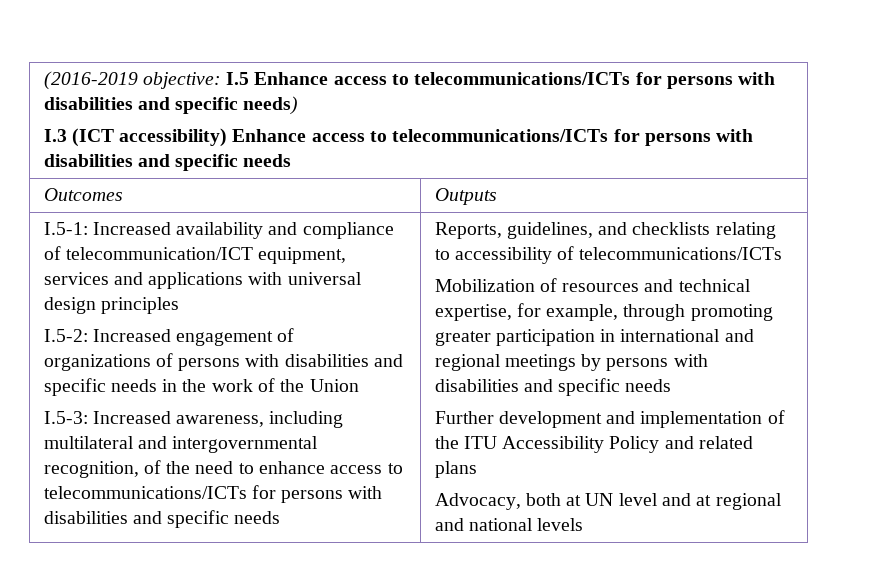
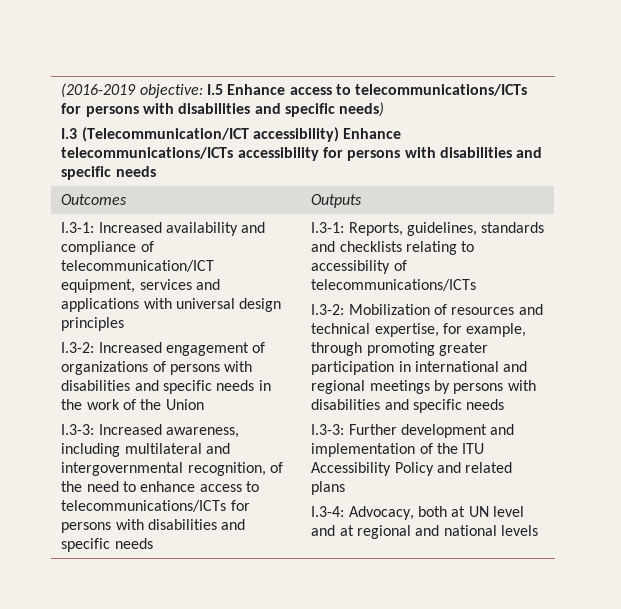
  (2016-2019 objective: I.5 Enhance access to telecommunications/ICTs for persons with disabilities and specific needs)
- I.3 (ICT accessibility) Enhance access to telecommunications/ICTs for persons with disabilities and specific needs
+ I.3 (Telecommunication/ICT accessibility) Enhance telecommunications/ICTs accessibility for persons with disabilities and specific needs
- I.5-1: Increased availability and compliance of telecommunication/ICT equipment, services and applications with universal design principles
+ I.3-1: Increased availability and compliance of telecommunication/ICT equipment, services and applications with universal design principles
- I.5-2: Increased engagement of organizations of persons with disabilities and specific needs in the work of the Union
+ I.3-2: Increased engagement of organizations of persons with disabilities and specific needs in the work of the Union
- I.5-3: Increased awareness, including multilateral and intergovernmental recognition, of the need to enhance access to telecommunications/ICTs for persons with disabilities and specific needs
+ I.3-3: Increased awareness, including multilateral and intergovernmental recognition, of the need to enhance access to telecommunications/ICTs for persons with disabilities and specific needs
- Reports, guidelines, and checklists relating to accessibility of telecommunications/ICTs
+ I.3-1: Reports, guidelines, standards and checklists relating to accessibility of telecommunications/ICTs
- Mobilization of resources and technical expertise, for example, through promoting greater participation in international and regional meetings by persons with disabilities and specific needs
+ I.3-2: Mobilization of resources and technical expertise, for example, through promoting greater participation in international and regional meetings by persons with disabilities and specific needs
- Further development and implementation of the ITU Accessibility Policy and related plans
+ I.3-3: Further development and implementation of the ITU Accessibility Policy and related plans
- Advocacy, both at UN level and at regional and national levels
+ I.3-4: Advocacy, both at UN level and at regional and national levels

